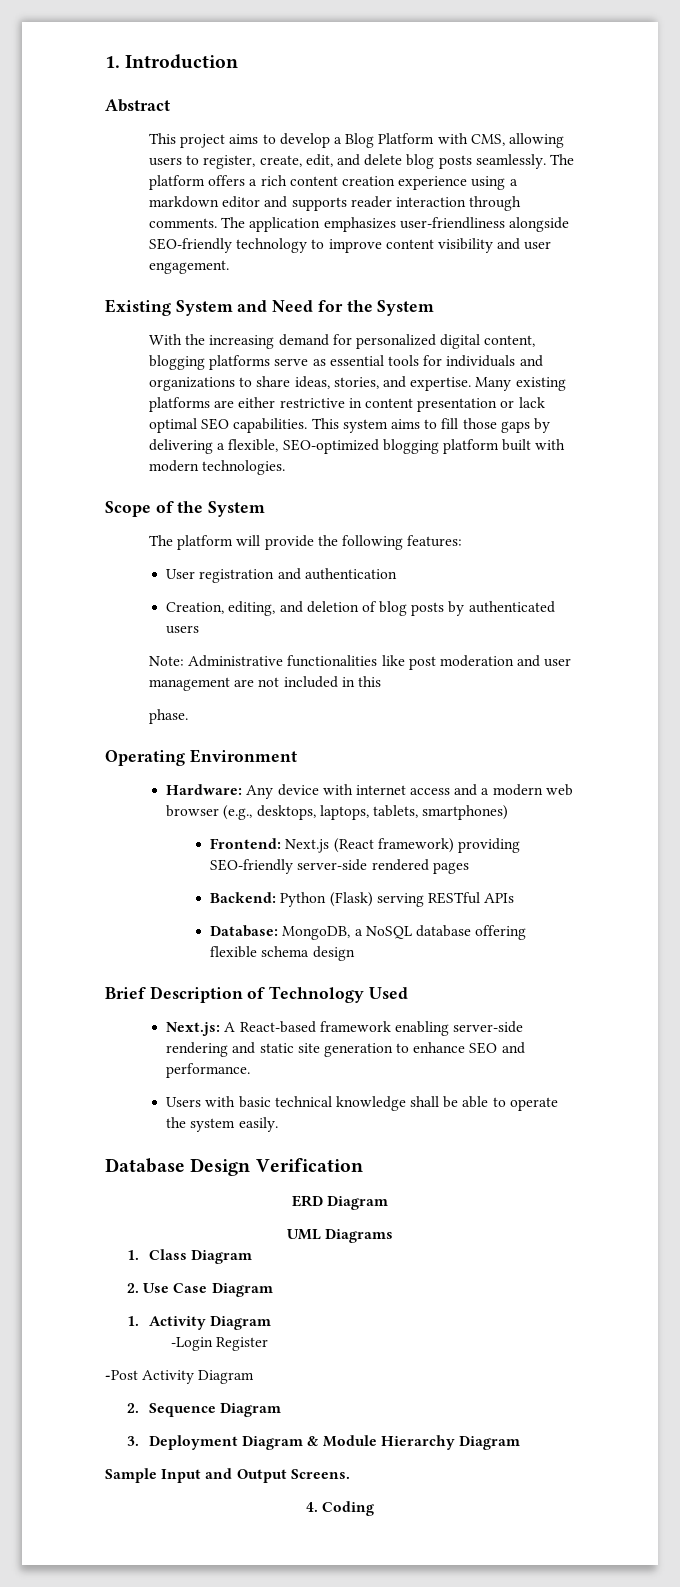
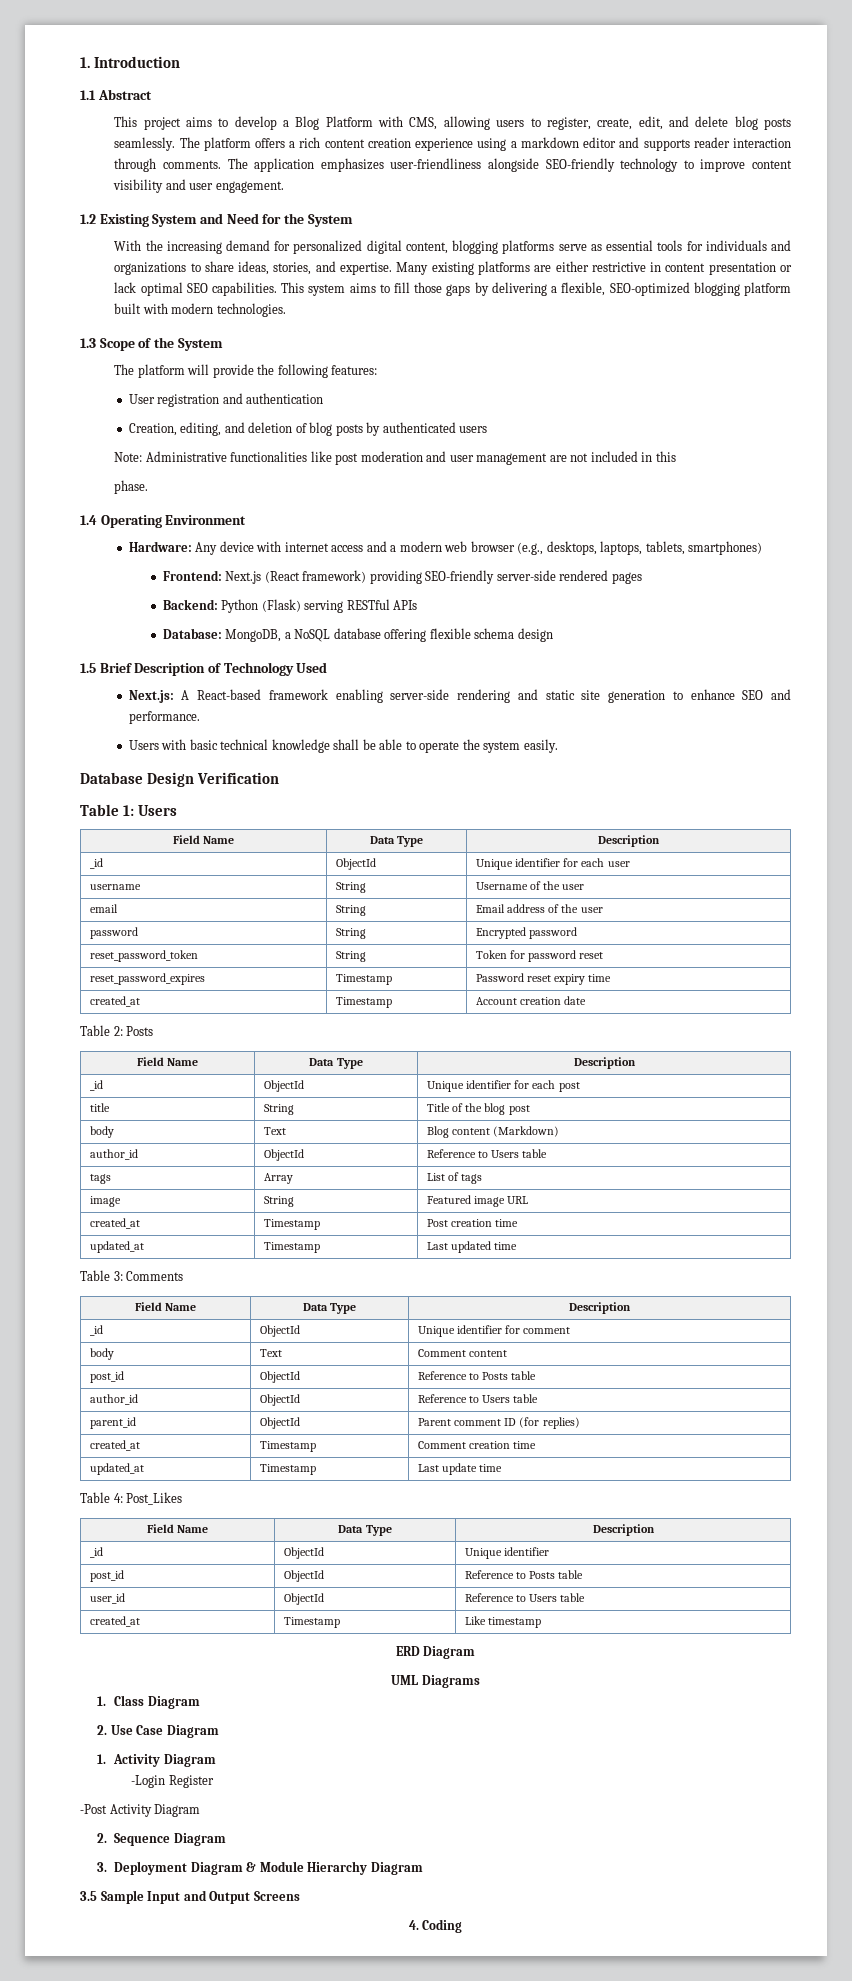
- Abstract
+ 1.1 Abstract
- Existing System and Need for the System
+ 1.2 Existing System and Need for the System
- Scope of the System
+ 1.3 Scope of the System
- Operating Environment
+ 1.4 Operating Environment
- Brief Description of Technology Used
+ 1.5 Brief Description of Technology Used
+ Table 1: Users
+ Field Name | Data Type | Description
+ _id | ObjectId | Unique identifier for each user
+ username | String | Username of the user
+ email | String | Email address of the user
+ password | String | Encrypted password
+ reset_password_token | String | Token for password reset
+ reset_password_expires | Timestamp | Password reset expiry time
+ created_at | Timestamp | Account creation date
+ Table 2: Posts
+ Field Name | Data Type | Description
+ _id | ObjectId | Unique identifier for each post
+ title | String | Title of the blog post
+ body | Text | Blog content (Markdown)
+ author_id | ObjectId | Reference to Users table
+ tags | Array | List of tags
+ image | String | Featured image URL
+ created_at | Timestamp | Post creation time
+ updated_at | Timestamp | Last updated time
+ Table 3: Comments
+ Field Name | Data Type | Description
+ _id | ObjectId | Unique identifier for comment
+ body | Text | Comment content
+ post_id | ObjectId | Reference to Posts table
+ author_id | ObjectId | Reference to Users table
+ parent_id | ObjectId | Parent comment ID (for replies)
+ created_at | Timestamp | Comment creation time
+ updated_at | Timestamp | Last update time
+ Table 4: Post_Likes
+ Field Name | Data Type | Description
+ _id | ObjectId | Unique identifier
+ post_id | ObjectId | Reference to Posts table
+ user_id | ObjectId | Reference to Users table
+ created_at | Timestamp | Like timestamp
- Sample Input and Output Screens.
+ 3.5 Sample Input and Output Screens

